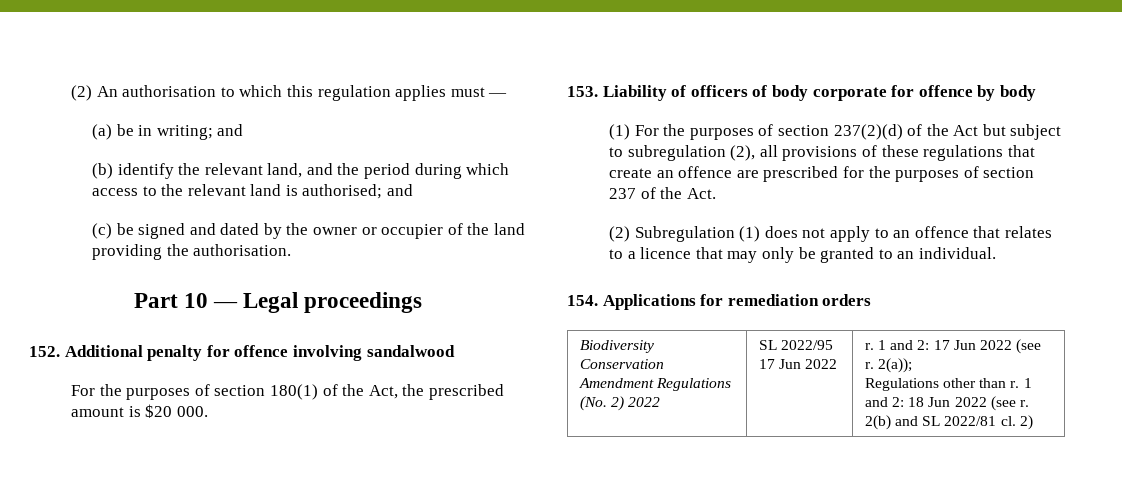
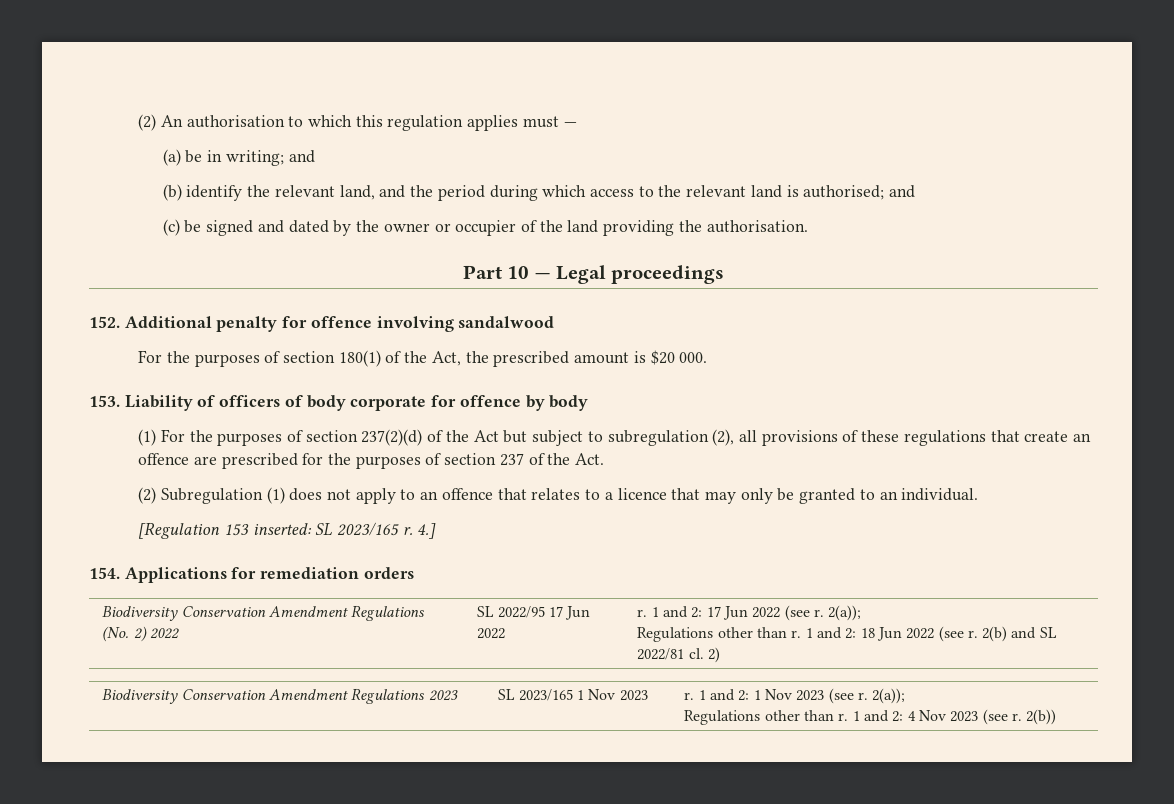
+ [Regulation 153 inserted: SL 2023/165 r. 4.]
+ Biodiversity Conservation Amendment Regulations 2023 | SL 2023/165 1 Nov 2023 | r. 1 and 2: 1 Nov 2023 (see r. 2(a));
+ Regulations other than r. 1 and 2: 4 Nov 2023 (see r. 2(b))

